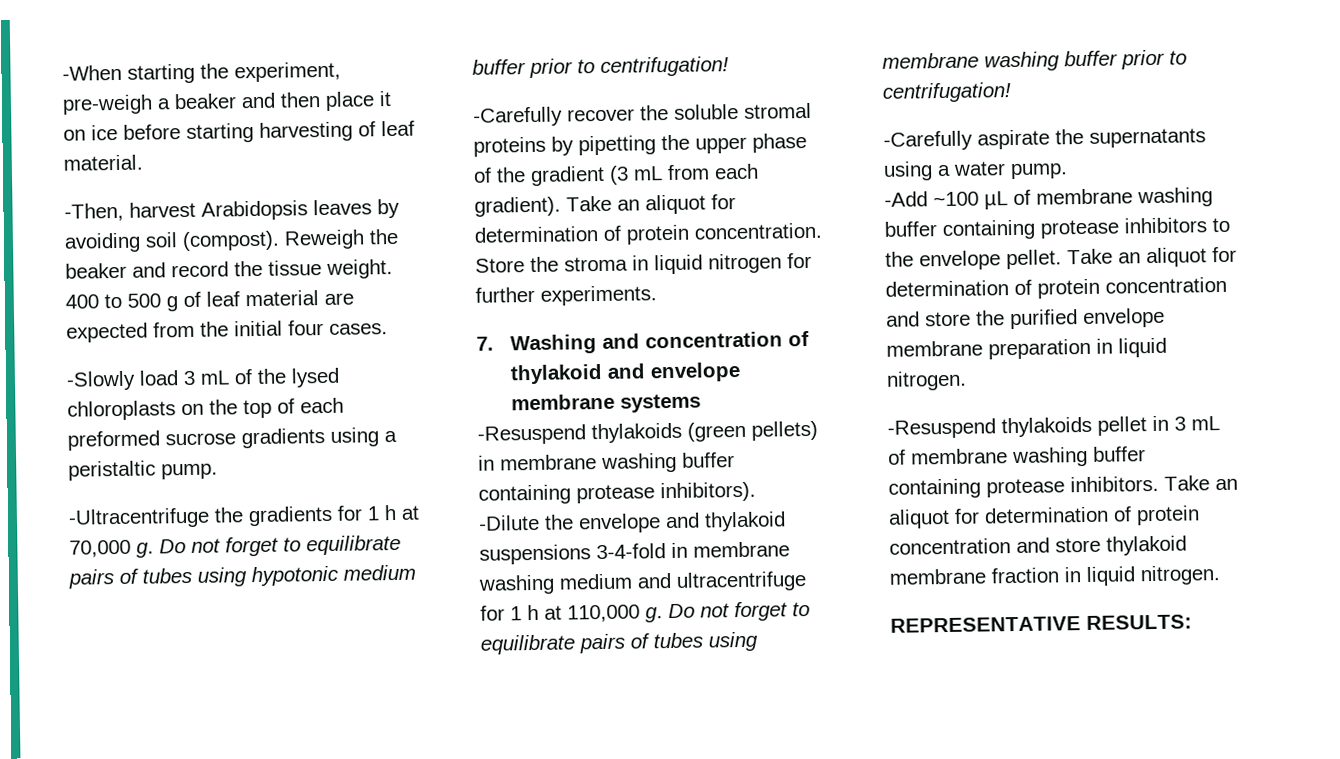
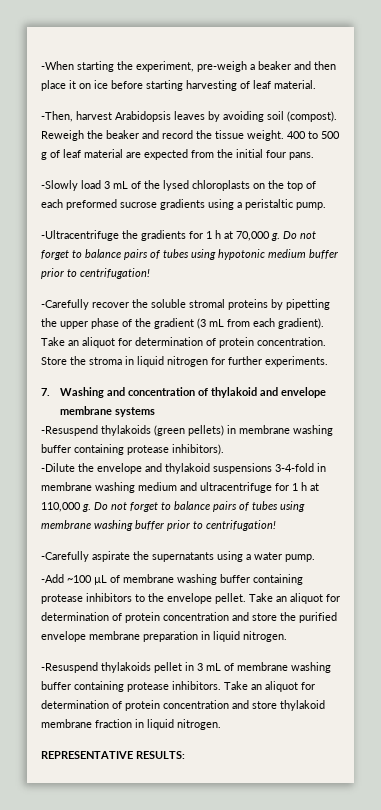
- 400 to 500 g of leaf material are expected from the initial four cases.
+ 400 to 500 g of leaf material are expected from the initial four pans.
- Do not forget to equilibrate pairs of tubes using hypotonic medium buffer prior to centrifugation!
+ Do not forget to balance pairs of tubes using hypotonic medium buffer prior to centrifugation!
- Do not forget to equilibrate pairs of tubes using membrane washing buffer prior to centrifugation!
+ Do not forget to balance pairs of tubes using membrane washing buffer prior to centrifugation!

